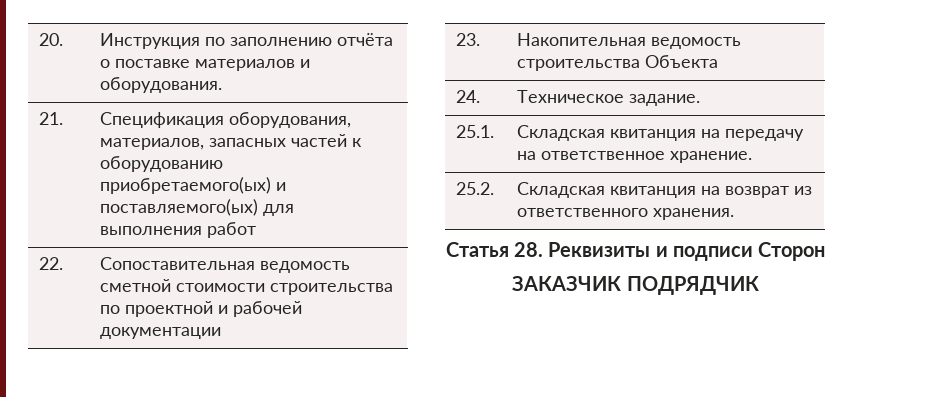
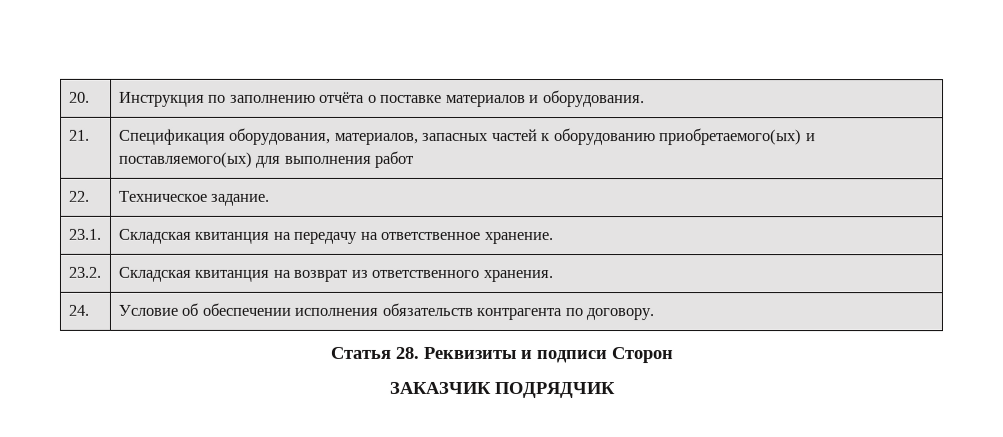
- 22. | Сопоставительная ведомость сметной стоимости строительства по проектной и рабочей документации
- 23. | Накопительная ведомость строительства Объекта
- 24. | Техническое задание.
+ 22. | Техническое задание.
- 25.1. | Складская квитанция на передачу на ответственное хранение.
+ 23.1. | Складская квитанция на передачу на ответственное хранение.
- 25.2. | Складская квитанция на возврат из ответственного хранения.
+ 23.2. | Складская квитанция на возврат из ответственного хранения.
+ 24. | Условие об обеспечении исполнения обязательств контрагента по договору.

